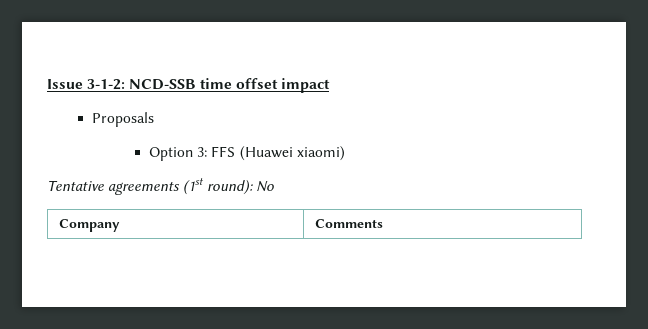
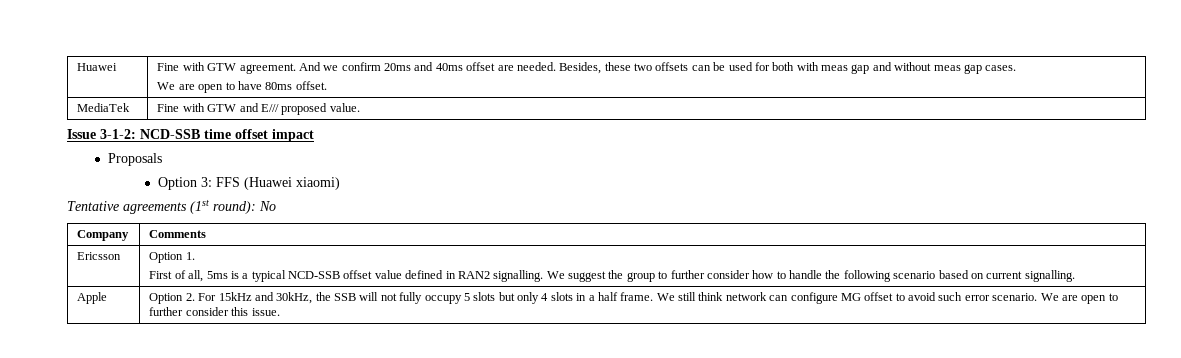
+ Huawei | Fine with GTW agreement. And we confirm 20ms and 40ms offset are needed. Besides, these two offsets can be used for both with meas gap and without meas gap cases.
+ We are open to have 80ms offset.
+ MediaTek | Fine with GTW and E/// proposed value.
+ Ericsson | Option 1.
+ First of all, 5ms is a typical NCD-SSB offset value defined in RAN2 signalling. We suggest the group to further consider how to handle the following scenario based on current signalling.
+ Apple | Option 2. For 15kHz and 30kHz, the SSB will not fully occupy 5 slots but only 4 slots in a half frame. We still think network can configure MG offset to avoid such error scenario. We are open to further consider this issue.

